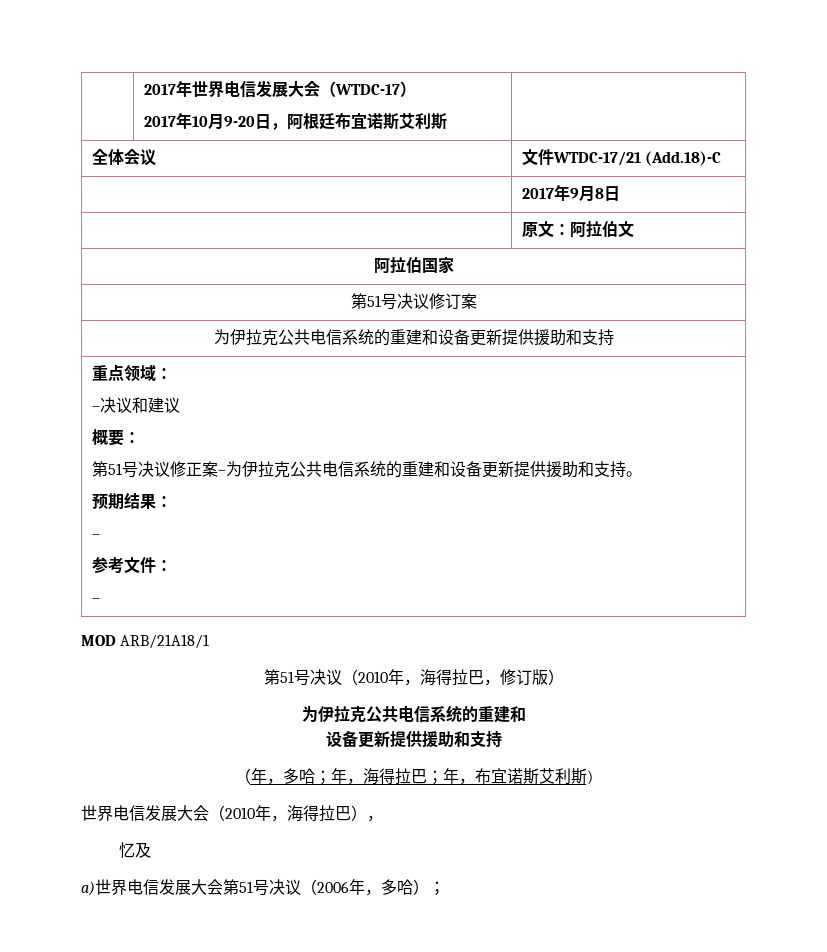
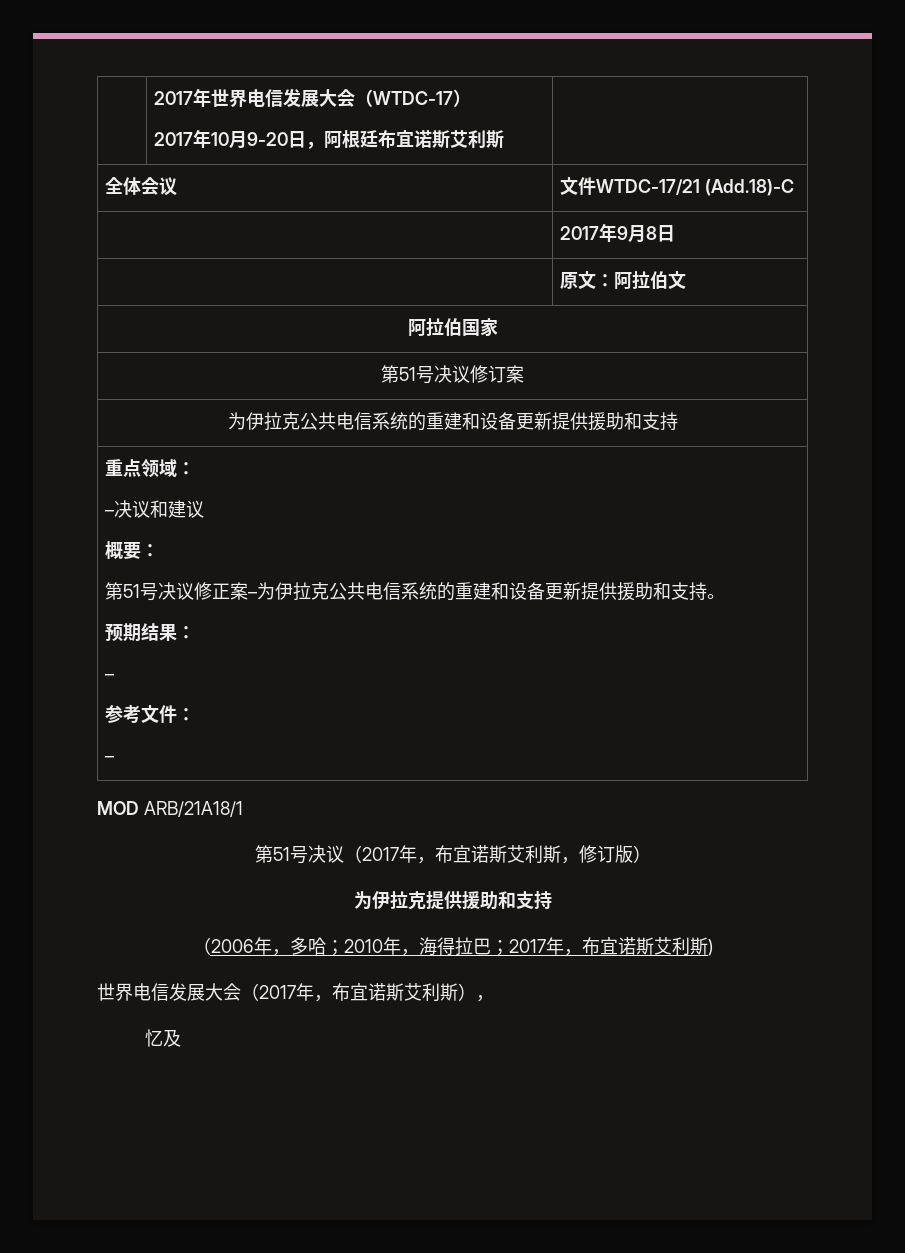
- 第51号决议（2010年，海得拉巴，修订版）
- 为伊拉克公共电信系统的重建和
- 设备更新提供援助和支持
+ 第51号决议（2017年，布宜诺斯艾利斯，修订版）
+ 为伊拉克提供援助和支持
- （年，多哈；年，海得拉巴；年，布宜诺斯艾利斯)
+ （2006年，多哈；2010年，海得拉巴；2017年，布宜诺斯艾利斯)
- 世界电信发展大会（2010年，海得拉巴），
+ 世界电信发展大会（2017年，布宜诺斯艾利斯），
  忆及
- a)世界电信发展大会第51号决议（2006年，多哈）；

